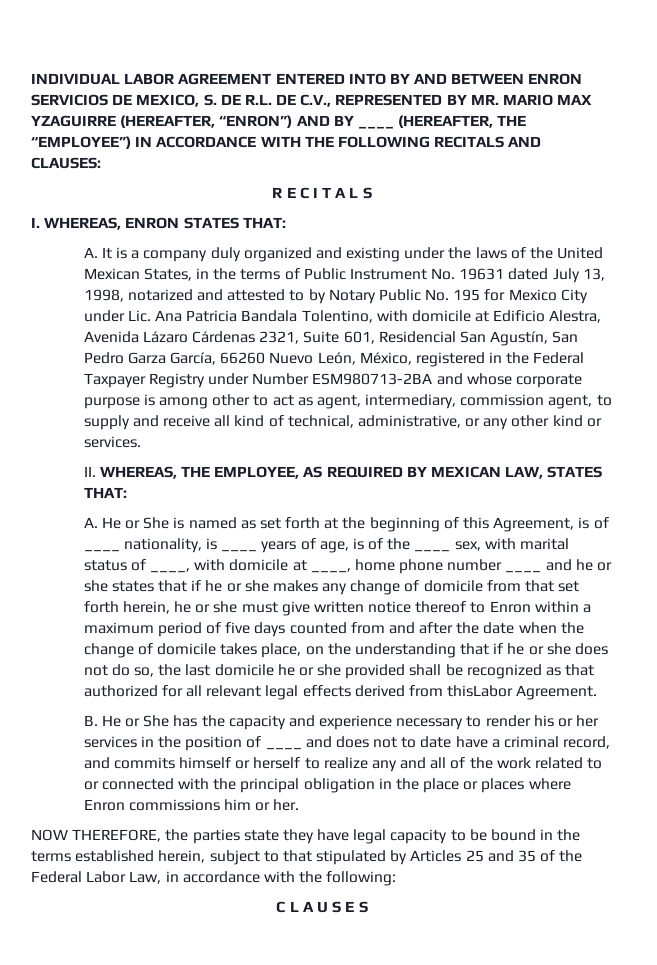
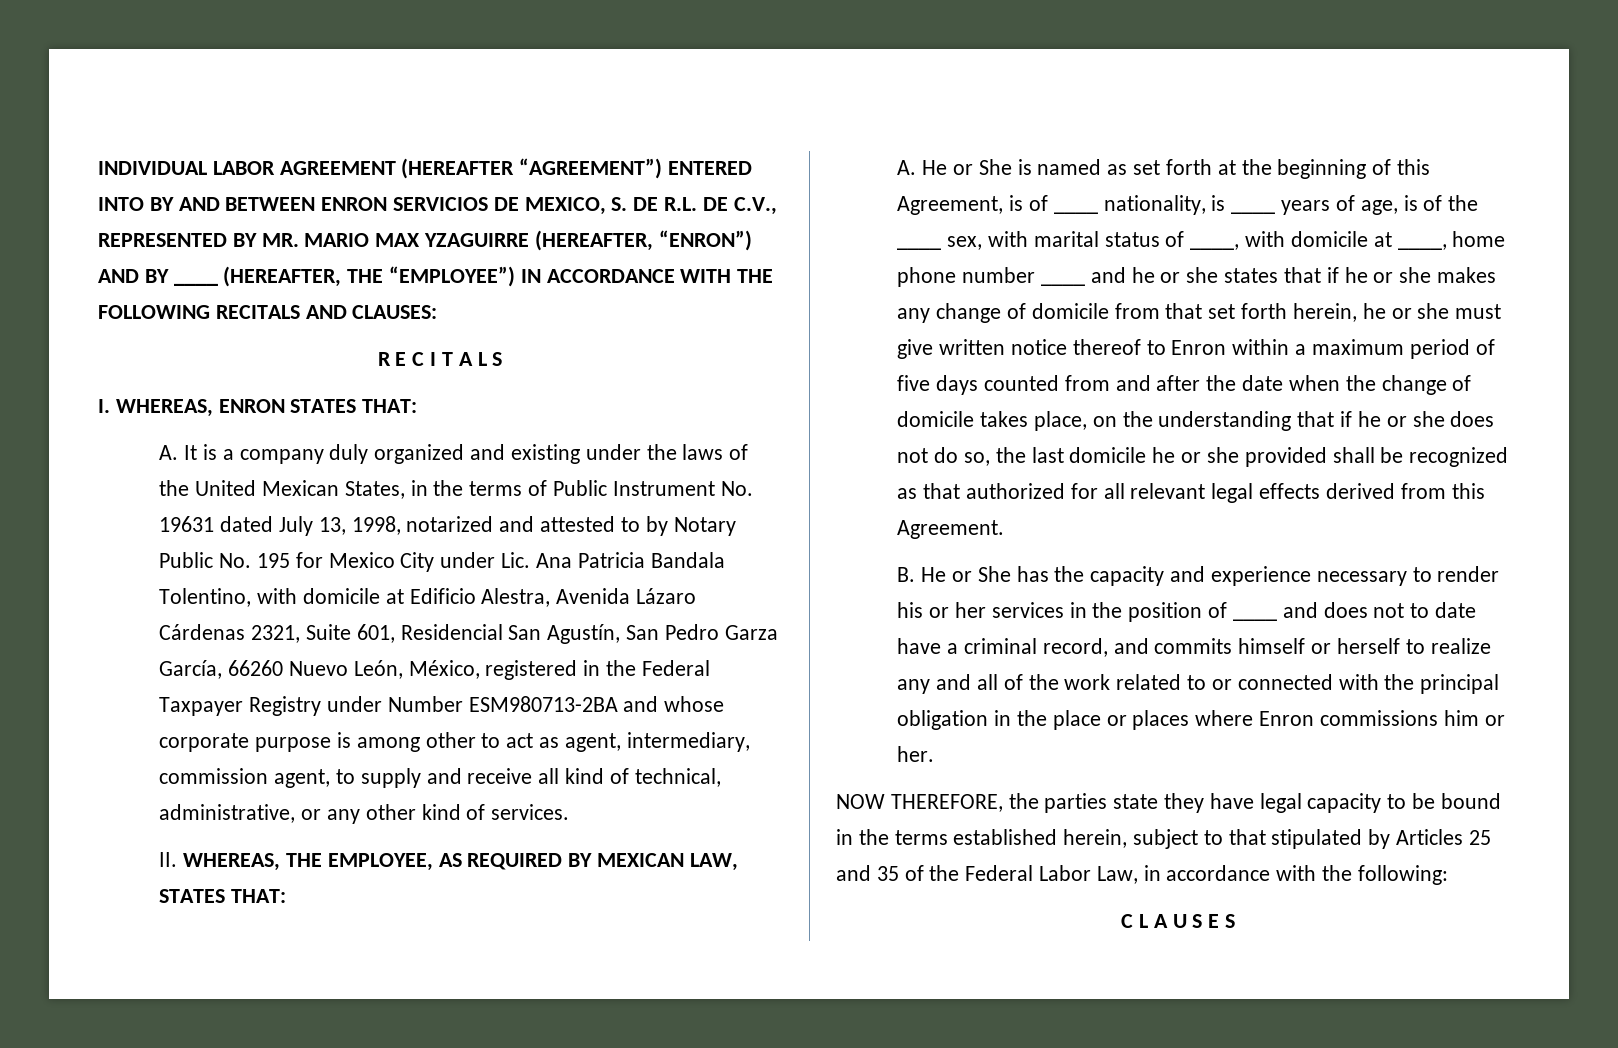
- INDIVIDUAL LABOR AGREEMENT ENTERED INTO BY AND BETWEEN ENRON SERVICIOS DE MEXICO, S. DE R.L. DE C.V., REPRESENTED BY MR. MARIO MAX YZAGUIRRE (HEREAFTER, “ENRON”) AND BY ____ (HEREAFTER, THE “EMPLOYEE”) IN ACCORDANCE WITH THE FOLLOWING RECITALS AND CLAUSES:
+ INDIVIDUAL LABOR AGREEMENT (HEREAFTER “AGREEMENT”) ENTERED INTO BY AND BETWEEN ENRON SERVICIOS DE MEXICO, S. DE R.L. DE C.V., REPRESENTED BY MR. MARIO MAX YZAGUIRRE (HEREAFTER, “ENRON”) AND BY ____ (HEREAFTER, THE “EMPLOYEE”) IN ACCORDANCE WITH THE FOLLOWING RECITALS AND CLAUSES:
- A. It is a company duly organized and existing under the laws of the United Mexican States, in the terms of Public Instrument No. 19631 dated July 13, 1998, notarized and attested to by Notary Public No. 195 for Mexico City under Lic. Ana Patricia Bandala Tolentino, with domicile at Edificio Alestra, Avenida Lázaro Cárdenas 2321, Suite 601, Residencial San Agustín, San Pedro Garza García, 66260 Nuevo León, México, registered in the Federal Taxpayer Registry under Number ESM980713-2BA and whose corporate purpose is among other to act as agent, intermediary, commission agent, to supply and receive all kind of technical, administrative, or any other kind or services.
+ A. It is a company duly organized and existing under the laws of the United Mexican States, in the terms of Public Instrument No. 19631 dated July 13, 1998, notarized and attested to by Notary Public No. 195 for Mexico City under Lic. Ana Patricia Bandala Tolentino, with domicile at Edificio Alestra, Avenida Lázaro Cárdenas 2321, Suite 601, Residencial San Agustín, San Pedro Garza García, 66260 Nuevo León, México, registered in the Federal Taxpayer Registry under Number ESM980713-2BA and whose corporate purpose is among other to act as agent, intermediary, commission agent, to supply and receive all kind of technical, administrative, or any other kind of services.
- A. He or She is named as set forth at the beginning of this Agreement, is of ____ nationality, is ____ years of age, is of the ____ sex, with marital status of ____, with domicile at ____, home phone number ____ and he or she states that if he or she makes any change of domicile from that set forth herein, he or she must give written notice thereof to Enron within a maximum period of five days counted from and after the date when the change of domicile takes place, on the understanding that if he or she does not do so, the last domicile he or she provided shall be recognized as that authorized for all relevant legal effects derived from thisLabor Agreement.
+ A. He or She is named as set forth at the beginning of this Agreement, is of ____ nationality, is ____ years of age, is of the ____ sex, with marital status of ____, with domicile at ____, home phone number ____ and he or she states that if he or she makes any change of domicile from that set forth herein, he or she must give written notice thereof to Enron within a maximum period of five days counted from and after the date when the change of domicile takes place, on the understanding that if he or she does not do so, the last domicile he or she provided shall be recognized as that authorized for all relevant legal effects derived from this Agreement.

